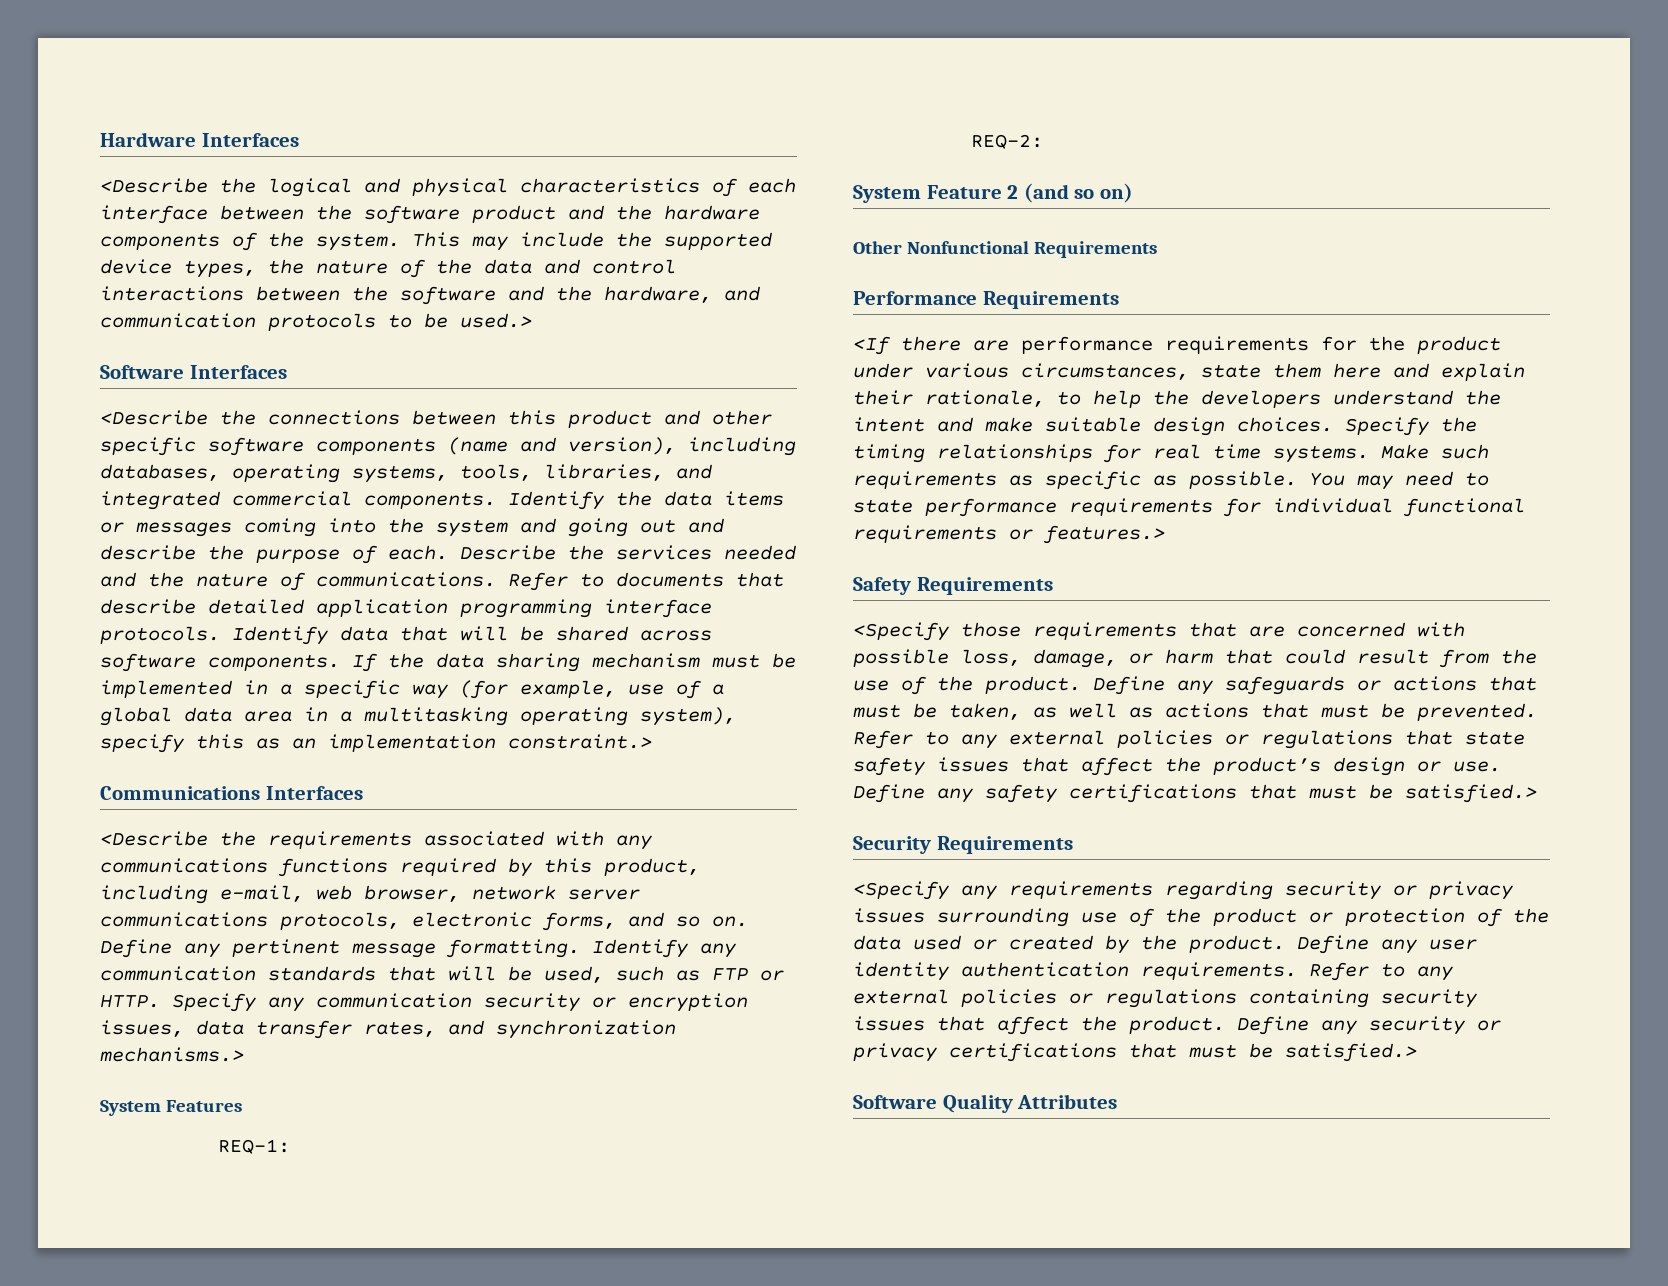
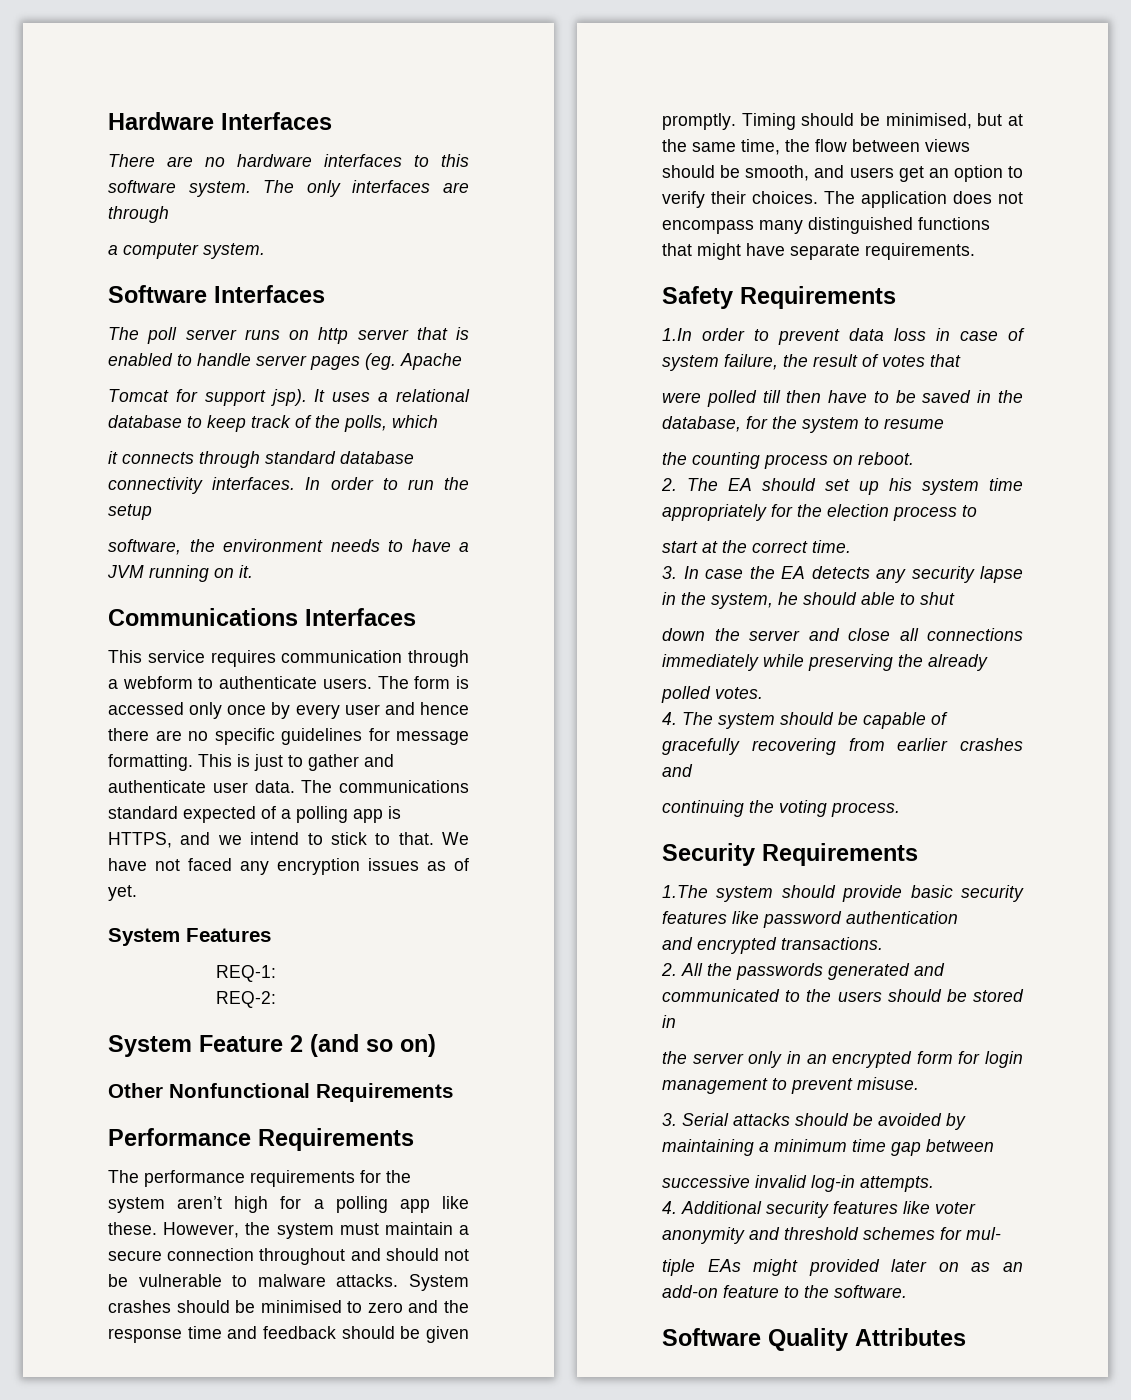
- <Describe the logical and physical characteristics of each interface between the software product and the hardware components of the system. This may include the supported device types, the nature of the data and control interactions between the software and the hardware, and communication protocols to be used.>
+ There are no hardware interfaces to this software system. The only interfaces are through
+ a computer system.
  Software Interfaces
- <Describe the connections between this product and other specific software components (name and version), including databases, operating systems, tools, libraries, and integrated commercial components. Identify the data items or messages coming into the system and going out and describe the purpose of each. Describe the services needed and the nature of communications. Refer to documents that describe detailed application programming interface protocols. Identify data that will be shared across software components. If the data sharing mechanism must be implemented in a specific way (for example, use of a global data area in a multitasking operating system), specify this as an implementation constraint.>
+ The poll server runs on http server that is enabled to handle server pages (eg. Apache
+ Tomcat for support jsp). It uses a relational database to keep track of the polls, which
+ it connects through standard database connectivity interfaces. In order to run the setup
+ software, the environment needs to have a JVM running on it.
  Communications Interfaces
- <Describe the requirements associated with any communications functions required by this product, including e-mail, web browser, network server communications protocols, electronic forms, and so on. Define any pertinent message formatting. Identify any communication standards that will be used, such as FTP or HTTP. Specify any communication security or encryption issues, data transfer rates, and synchronization mechanisms.>
+ This service requires communication through a webform to authenticate users. The form is accessed only once by every user and hence there are no specific guidelines for message formatting. This is just to gather and authenticate user data. The communications standard expected of a polling app is HTTPS, and we intend to stick to that. We have not faced any encryption issues as of yet.
- <If there are performance requirements for the product under various circumstances, state them here and explain their rationale, to help the developers understand the intent and make suitable design choices. Specify the timing relationships for real time systems. Make such requirements as specific as possible. You may need to state performance requirements for individual functional requirements or features.>
+ The performance requirements for the system aren’t high for a polling app like these. However, the system must maintain a secure connection throughout and should not be vulnerable to malware attacks. System crashes should be minimised to zero and the response time and feedback should be given promptly. Timing should be minimised, but at the same time, the flow between views should be smooth, and users get an option to verify their choices. The application does not encompass many distinguished functions that might have separate requirements.
  Safety Requirements
- <Specify those requirements that are concerned with possible loss, damage, or harm that could result from the use of the product. Define any safeguards or actions that must be taken, as well as actions that must be prevented. Refer to any external policies or regulations that state safety issues that affect the product’s design or use. Define any safety certifications that must be satisfied.>
+ 1.In order to prevent data loss in case of system failure, the result of votes that
+ were polled till then have to be saved in the database, for the system to resume
+ the counting process on reboot.
+ 2. The EA should set up his system time appropriately for the election process to
+ start at the correct time.
+ 3. In case the EA detects any security lapse in the system, he should able to shut
+ down the server and close all connections immediately while preserving the already
+ polled votes.
+ 4. The system should be capable of gracefully recovering from earlier crashes and
+ continuing the voting process.
  Security Requirements
- <Specify any requirements regarding security or privacy issues surrounding use of the product or protection of the data used or created by the product. Define any user identity authentication requirements. Refer to any external policies or regulations containing security issues that affect the product. Define any security or privacy certifications that must be satisfied.>
+ 1.The system should provide basic security features like password authentication
+ and encrypted transactions.
+ 2. All the passwords generated and communicated to the users should be stored in
+ the server only in an encrypted form for login management to prevent misuse.
+ 3. Serial attacks should be avoided by maintaining a minimum time gap between
+ successive invalid log-in attempts.
+ 4. Additional security features like voter anonymity and threshold schemes for mul-
+ tiple EAs might provided later on as an add-on feature to the software.

